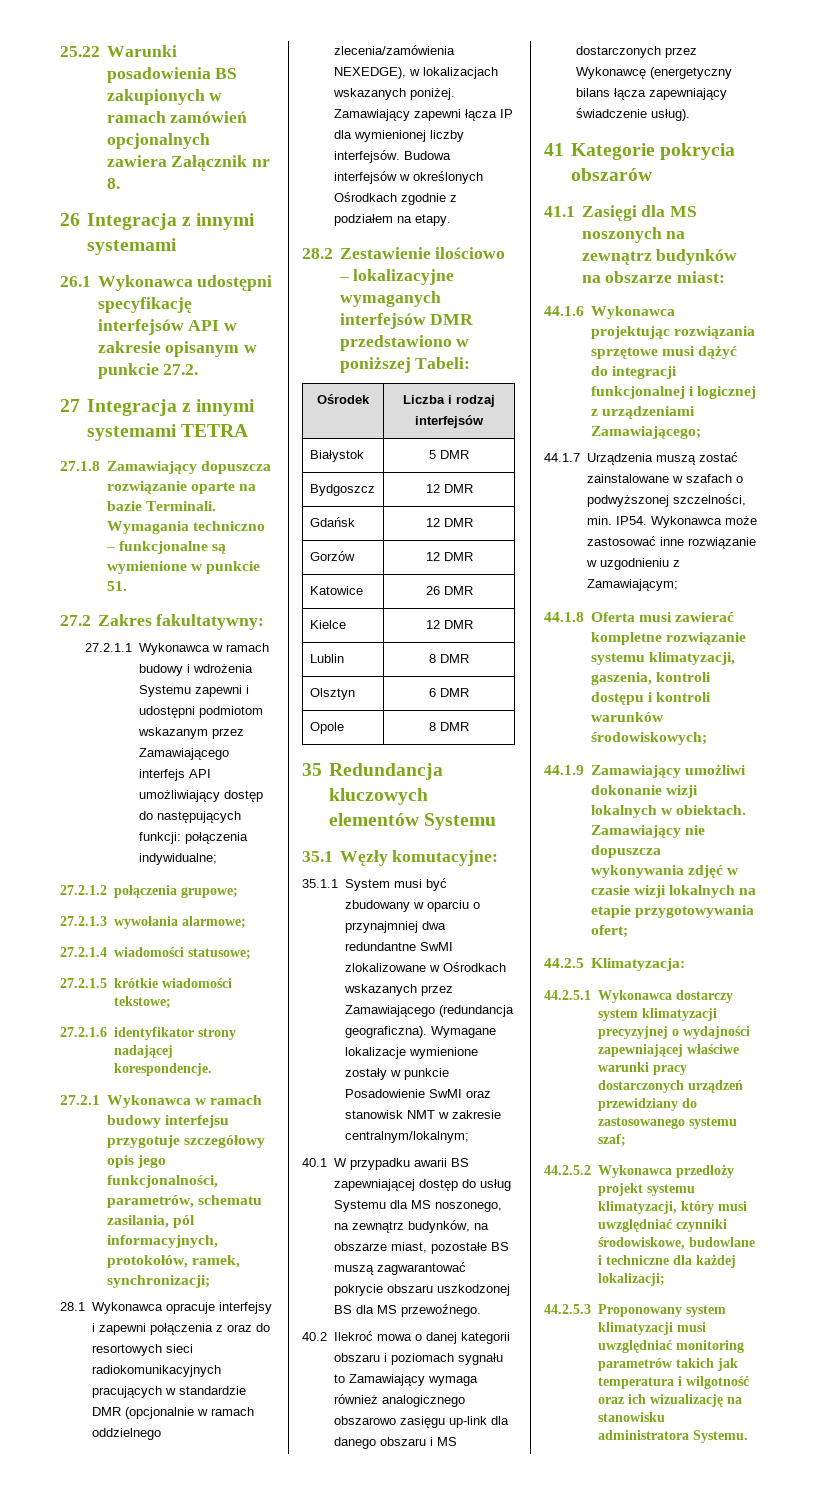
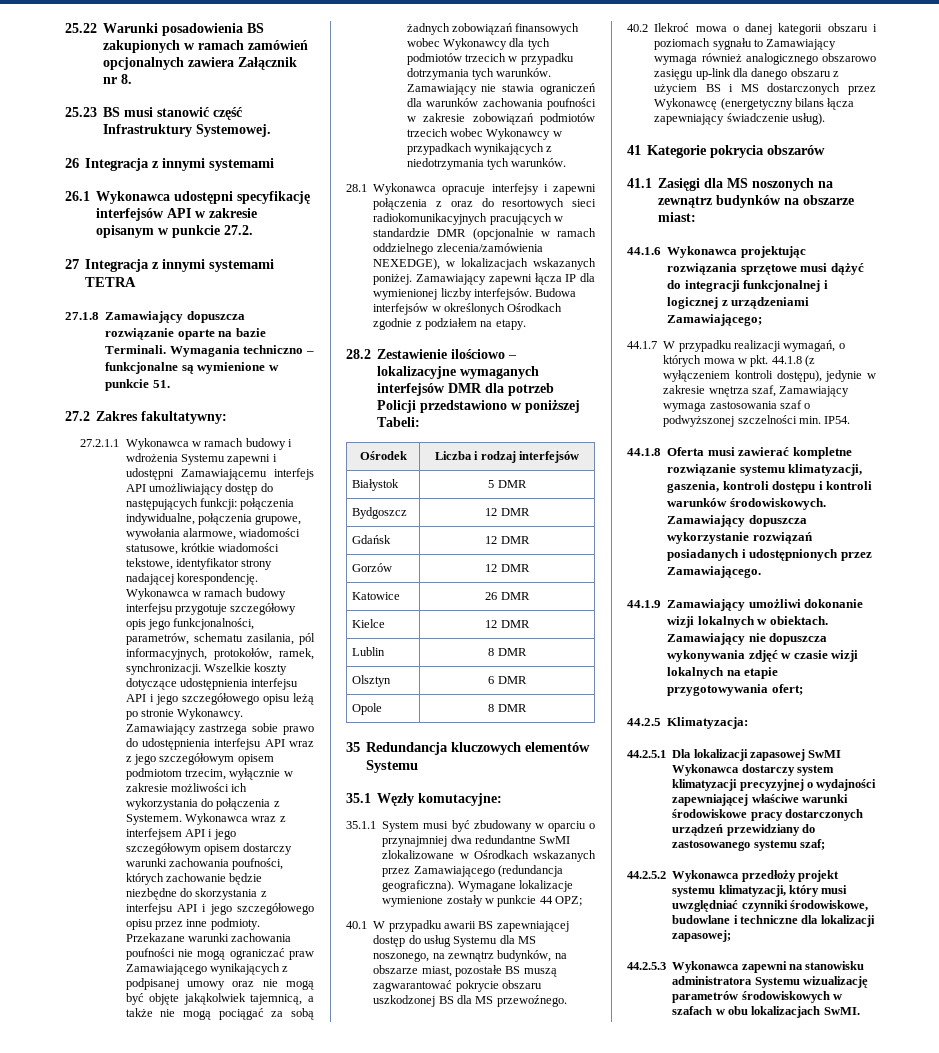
+ 25.23 BS musi stanowić część Infrastruktury Systemowej.
- 27.2.1.1 Wykonawca w ramach budowy i wdrożenia Systemu zapewni i udostępni podmiotom wskazanym przez Zamawiającego interfejs API umożliwiający dostęp do następujących funkcji: połączenia indywidualne;
- 27.2.1.2 połączenia grupowe;
- 27.2.1.3 wywołania alarmowe;
- 27.2.1.4 wiadomości statusowe;
- 27.2.1.5 krótkie wiadomości tekstowe;
- 27.2.1.6 identyfikator strony nadającej korespondencje.
- 27.2.1 Wykonawca w ramach budowy interfejsu przygotuje szczegółowy opis jego funkcjonalności, parametrów, schematu zasilania, pól informacyjnych, protokołów, ramek, synchronizacji;
+ 27.2.1.1 Wykonawca w ramach budowy i wdrożenia Systemu zapewni i udostępni Zamawiającemu interfejs API umożliwiający dostęp do następujących funkcji: połączenia indywidualne, połączenia grupowe, wywołania alarmowe, wiadomości statusowe, krótkie wiadomości tekstowe, identyfikator strony nadającej korespondencję. Wykonawca w ramach budowy interfejsu przygotuje szczegółowy opis jego funkcjonalności, parametrów, schematu zasilania, pól informacyjnych, protokołów, ramek, synchronizacji. Wszelkie koszty dotyczące udostępnienia interfejsu API i jego szczegółowego opisu leżą po stronie Wykonawcy. Zamawiający zastrzega sobie prawo do udostępnienia interfejsu API wraz z jego szczegółowym opisem podmiotom trzecim, wyłącznie w zakresie możliwości ich wykorzystania do połączenia z Systemem. Wykonawca wraz z interfejsem API i jego szczegółowym opisem dostarczy warunki zachowania poufności, których zachowanie będzie niezbędne do skorzystania z interfejsu API i jego szczegółowego opisu przez inne podmioty. Przekazane warunki zachowania poufności nie mogą ograniczać praw Zamawiającego wynikających z podpisanej umowy oraz nie mogą być objęte jakąkolwiek tajemnicą, a także nie mogą pociągać za sobą żadnych zobowiązań finansowych wobec Wykonawcy dla tych podmiotów trzecich w przypadku dotrzymania tych warunków. Zamawiający nie stawia ograniczeń dla warunków zachowania poufności w zakresie zobowiązań podmiotów trzecich wobec Wykonawcy w przypadkach wynikających z niedotrzymania tych warunków.
- 28.2 Zestawienie ilościowo – lokalizacyjne wymaganych interfejsów DMR przedstawiono w poniższej Tabeli:
+ 28.2 Zestawienie ilościowo – lokalizacyjne wymaganych interfejsów DMR dla potrzeb Policji przedstawiono w poniższej Tabeli:
- Wymagane lokalizacje wymienione zostały w punkcie Posadowienie SwMI oraz stanowisk NMT w zakresie centralnym/lokalnym;
+ Wymagane lokalizacje wymienione zostały w punkcie 44 OPZ;
- 40.2 Ilekroć mowa o danej kategorii obszaru i poziomach sygnału to Zamawiający wymaga również analogicznego obszarowo zasięgu up-link dla danego obszaru i MS dostarczonych przez Wykonawcę (energetyczny bilans łącza zapewniający świadczenie usług).
+ 40.2 Ilekroć mowa o danej kategorii obszaru i poziomach sygnału to Zamawiający wymaga również analogicznego obszarowo zasięgu up-link dla danego obszaru z użyciem BS i MS dostarczonych przez Wykonawcę (energetyczny bilans łącza zapewniający świadczenie usług).
- 44.1.7 Urządzenia muszą zostać zainstalowane w szafach o podwyższonej szczelności, min. IP54. Wykonawca może zastosować inne rozwiązanie w uzgodnieniu z Zamawiającym;
+ 44.1.7 W przypadku realizacji wymagań, o których mowa w pkt. 44.1.8 (z wyłączeniem kontroli dostępu), jedynie w zakresie wnętrza szaf, Zamawiający wymaga zastosowania szaf o podwyższonej szczelności min. IP54.
- 44.1.8 Oferta musi zawierać kompletne rozwiązanie systemu klimatyzacji, gaszenia, kontroli dostępu i kontroli warunków środowiskowych;
+ 44.1.8 Oferta musi zawierać kompletne rozwiązanie systemu klimatyzacji, gaszenia, kontroli dostępu i kontroli warunków środowiskowych. Zamawiający dopuszcza wykorzystanie rozwiązań posiadanych i udostępnionych przez Zamawiającego.
- 44.2.5.1 Wykonawca dostarczy system klimatyzacji precyzyjnej o wydajności zapewniającej właściwe warunki pracy dostarczonych urządzeń przewidziany do zastosowanego systemu szaf;
+ 44.2.5.1 Dla lokalizacji zapasowej SwMI Wykonawca dostarczy system klimatyzacji precyzyjnej o wydajności zapewniającej właściwe warunki środowiskowe pracy dostarczonych urządzeń przewidziany do zastosowanego systemu szaf;
- 44.2.5.2 Wykonawca przedłoży projekt systemu klimatyzacji, który musi uwzględniać czynniki środowiskowe, budowlane i techniczne dla każdej lokalizacji;
+ 44.2.5.2 Wykonawca przedłoży projekt systemu klimatyzacji, który musi uwzględniać czynniki środowiskowe, budowlane i techniczne dla lokalizacji zapasowej;
- 44.2.5.3 Proponowany system klimatyzacji musi uwzględniać monitoring parametrów takich jak temperatura i wilgotność oraz ich wizualizację na stanowisku administratora Systemu.
+ 44.2.5.3 Wykonawca zapewni na stanowisku administratora Systemu wizualizację parametrów środowiskowych w szafach w obu lokalizacjach SwMI.

